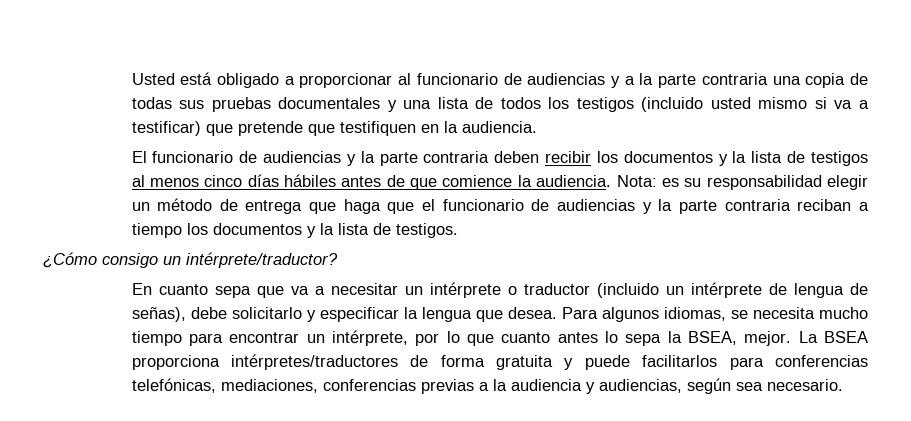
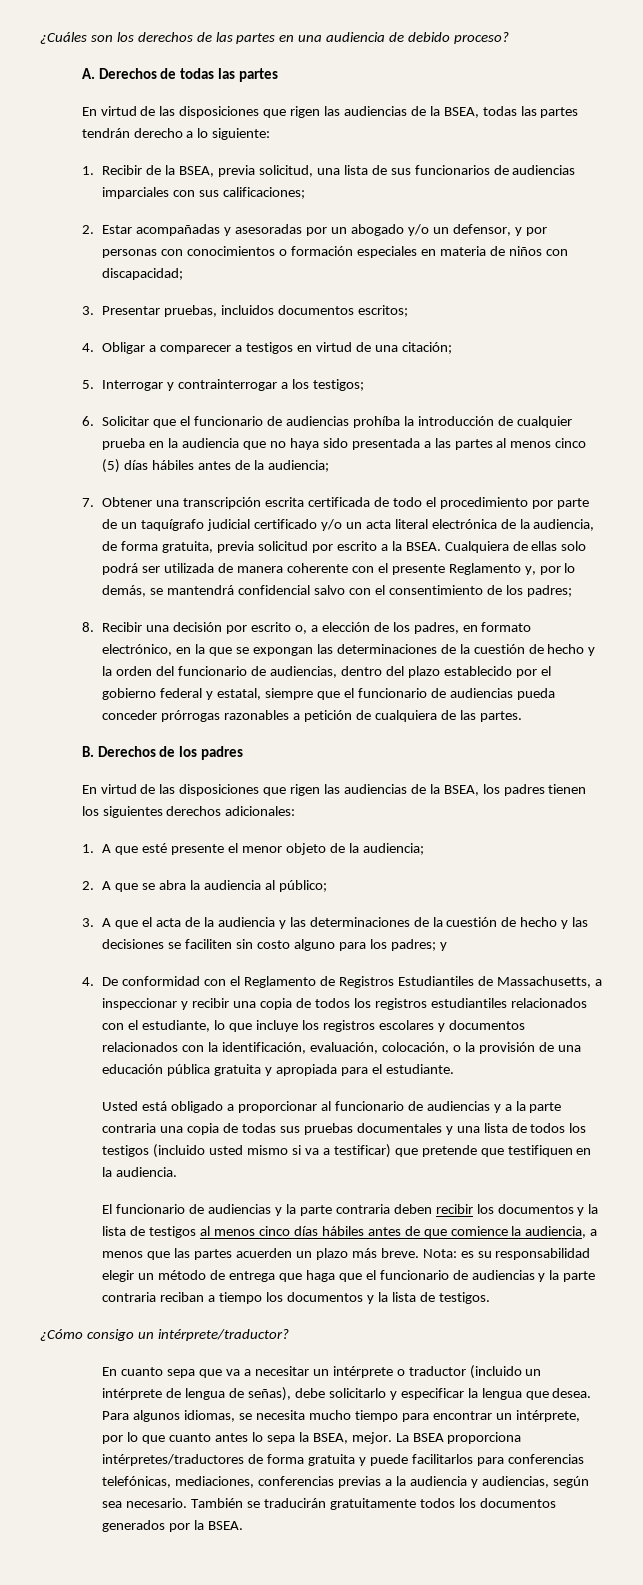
+ ¿Cuáles son los derechos de las partes en una audiencia de debido proceso?
+ A. Derechos de todas las partes
+ En virtud de las disposiciones que rigen las audiencias de la BSEA, todas las partes tendrán derecho a lo siguiente:
+ 1. Recibir de la BSEA, previa solicitud, una lista de sus funcionarios de audiencias imparciales con sus calificaciones;
+ 2. Estar acompañadas y asesoradas por un abogado y/o un defensor, y por personas con conocimientos o formación especiales en materia de niños con discapacidad;
+ 3. Presentar pruebas, incluidos documentos escritos;
+ 4. Obligar a comparecer a testigos en virtud de una citación;
+ 5. Interrogar y contrainterrogar a los testigos;
+ 6. Solicitar que el funcionario de audiencias prohíba la introducción de cualquier prueba en la audiencia que no haya sido presentada a las partes al menos cinco (5) días hábiles antes de la audiencia;
+ 7. Obtener una transcripción escrita certificada de todo el procedimiento por parte de un taquígrafo judicial certificado y/o un acta literal electrónica de la audiencia, de forma gratuita, previa solicitud por escrito a la BSEA. Cualquiera de ellas solo podrá ser utilizada de manera coherente con el presente Reglamento y, por lo demás, se mantendrá confidencial salvo con el consentimiento de los padres;
+ 8. Recibir una decisión por escrito o, a elección de los padres, en formato electrónico, en la que se expongan las determinaciones de la cuestión de hecho y la orden del funcionario de audiencias, dentro del plazo establecido por el gobierno federal y estatal, siempre que el funcionario de audiencias pueda conceder prórrogas razonables a petición de cualquiera de las partes.
+ B. Derechos de los padres
+ En virtud de las disposiciones que rigen las audiencias de la BSEA, los padres tienen los siguientes derechos adicionales:
+ 1. A que esté presente el menor objeto de la audiencia;
+ 2. A que se abra la audiencia al público;
+ 3. A que el acta de la audiencia y las determinaciones de la cuestión de hecho y las decisiones se faciliten sin costo alguno para los padres; y
+ 4. De conformidad con el Reglamento de Registros Estudiantiles de Massachusetts, a inspeccionar y recibir una copia de todos los registros estudiantiles relacionados con el estudiante, lo que incluye los registros escolares y documentos relacionados con la identificación, evaluación, colocación, o la provisión de una educación pública gratuita y apropiada para el estudiante.
- El funcionario de audiencias y la parte contraria deben recibir los documentos y la lista de testigos al menos cinco días hábiles antes de que comience la audiencia.
+ El funcionario de audiencias y la parte contraria deben recibir los documentos y la lista de testigos al menos cinco días hábiles antes de que comience la audiencia, a menos que las partes acuerden un plazo más breve.
+ También se traducirán gratuitamente todos los documentos generados por la BSEA.

